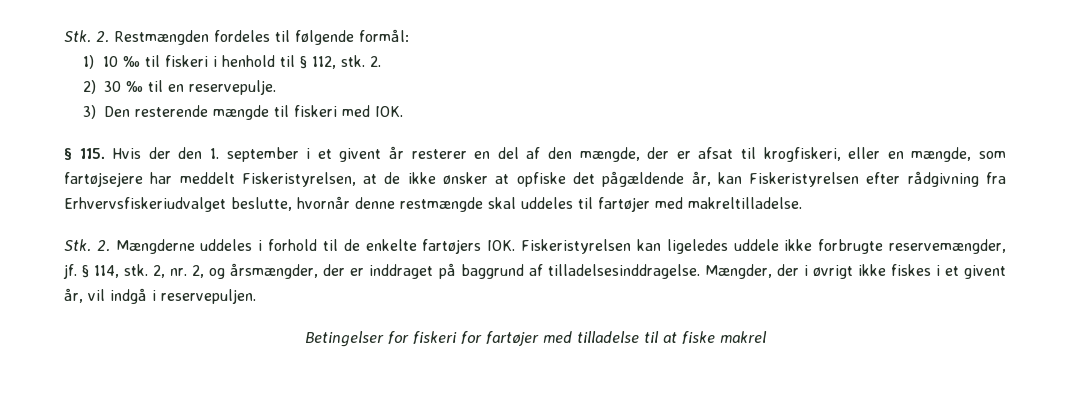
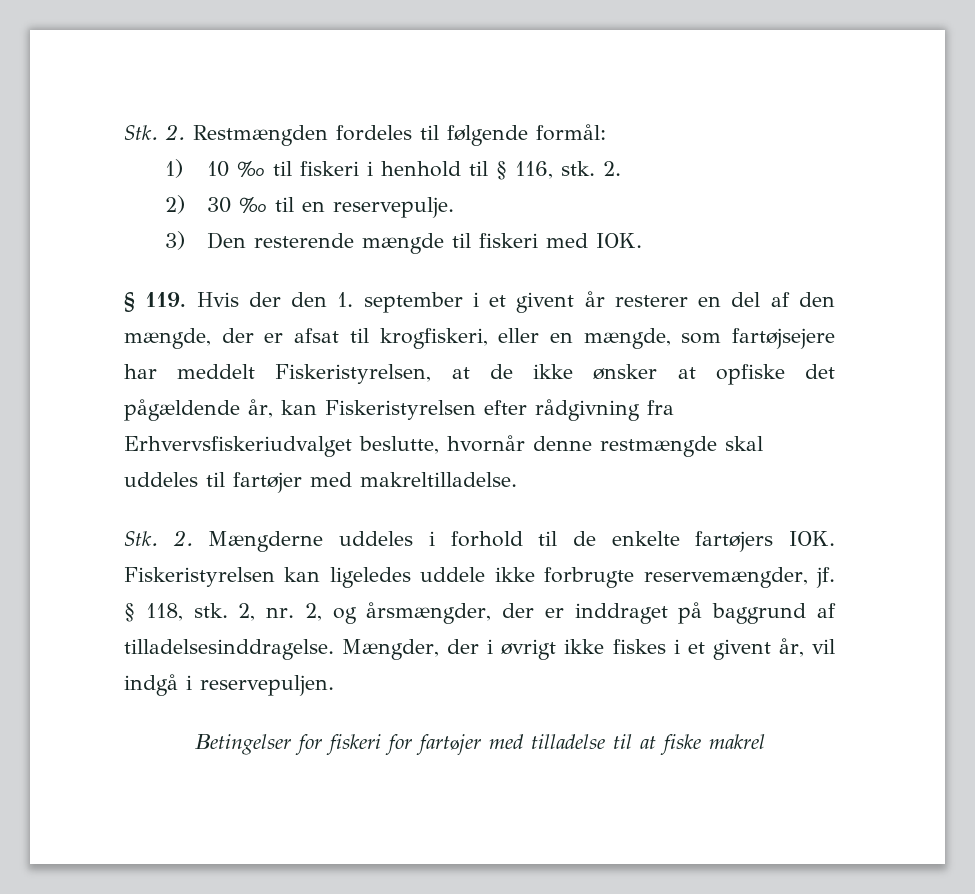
- 1) 10 ‰ til fiskeri i henhold til § 112, stk.
+ 1) 10 ‰ til fiskeri i henhold til § 116, stk.
- § 115. Hvis der den 1. september i et givent år resterer en del af den mængde, der er afsat til krogfiskeri, eller en mængde, som fartøjsejere har meddelt Fiskeristyrelsen, at de ikke ønsker at opfiske det pågældende år, kan Fiskeristyrelsen efter rådgivning fra Erhvervsfiskeriudvalget beslutte, hvornår denne restmængde skal uddeles til fartøjer med makreltilladelse.
+ § 119. Hvis der den 1. september i et givent år resterer en del af den mængde, der er afsat til krogfiskeri, eller en mængde, som fartøjsejere har meddelt Fiskeristyrelsen, at de ikke ønsker at opfiske det pågældende år, kan Fiskeristyrelsen efter rådgivning fra Erhvervsfiskeriudvalget beslutte, hvornår denne restmængde skal uddeles til fartøjer med makreltilladelse.
- § 114, stk.
+ § 118, stk.

